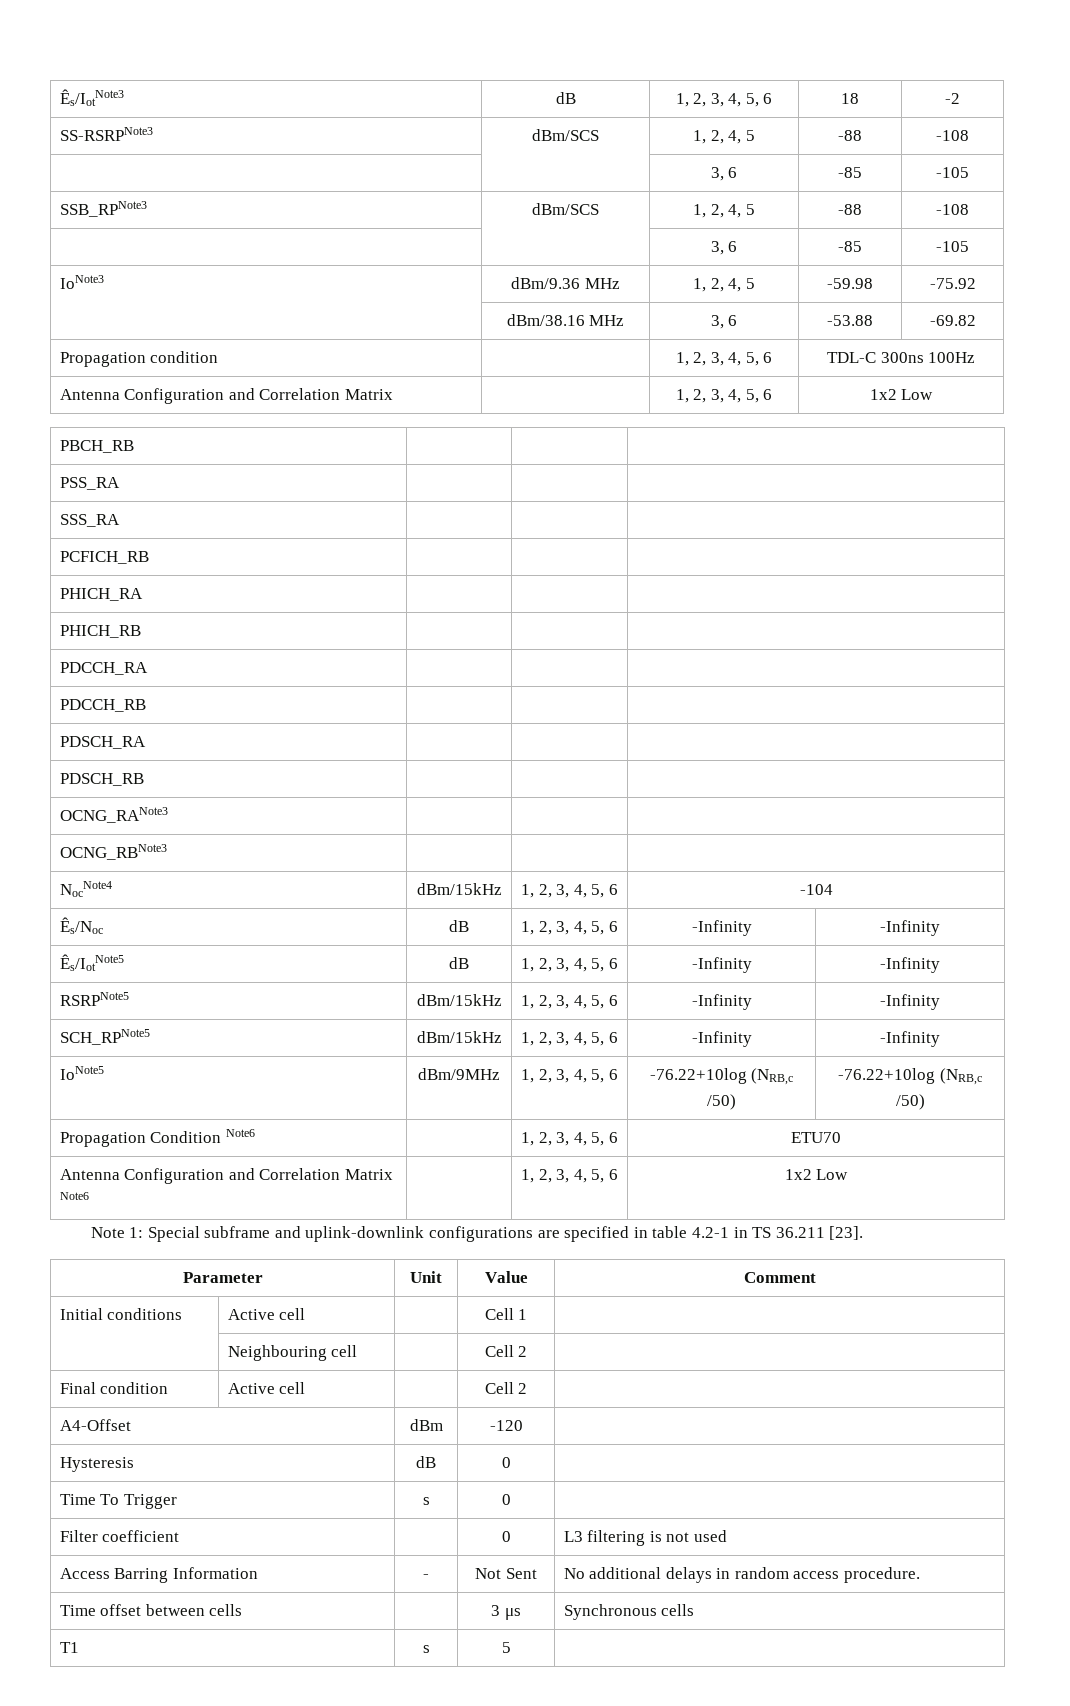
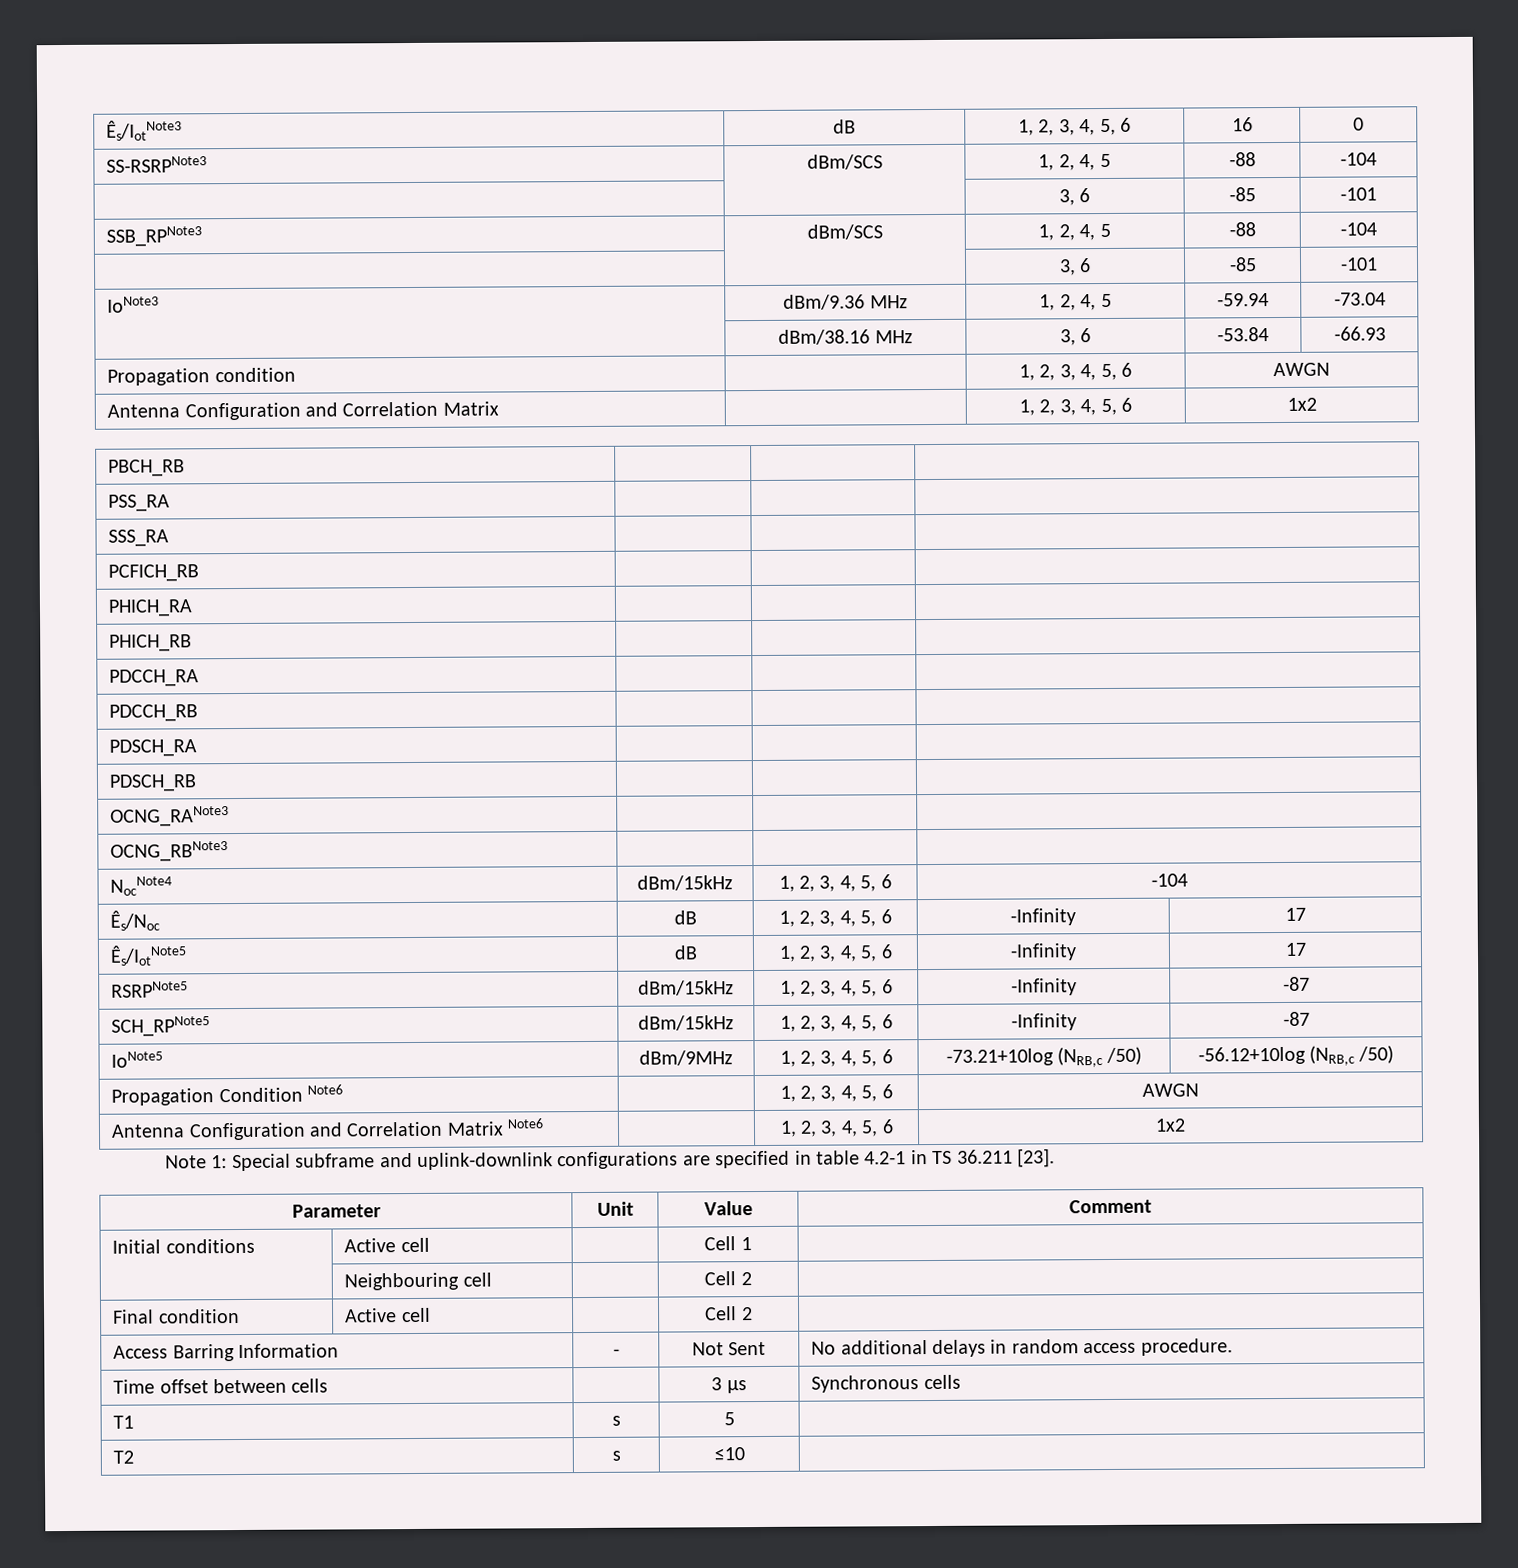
- Ês/IotNote3 | dB | 1, 2, 3, 4, 5, 6 | 18 | -2
+ Ês/IotNote3 | dB | 1, 2, 3, 4, 5, 6 | 16 | 0
- SS-RSRPNote3 | dBm/SCS | 1, 2, 4, 5 | -88 | -108
- | | 3, 6 | -85 | -105
+ SS-RSRPNote3 | dBm/SCS | 1, 2, 4, 5 | -88 | -104
+ | | 3, 6 | -85 | -101
- SSB_RPNote3 | dBm/SCS | 1, 2, 4, 5 | -88 | -108
- | | 3, 6 | -85 | -105
+ SSB_RPNote3 | dBm/SCS | 1, 2, 4, 5 | -88 | -104
+ | | 3, 6 | -85 | -101
- IoNote3 | dBm/9.36 MHz | 1, 2, 4, 5 | -59.98 | -75.92
+ IoNote3 | dBm/9.36 MHz | 1, 2, 4, 5 | -59.94 | -73.04
- | dBm/38.16 MHz | 3, 6 | -53.88 | -69.82
+ | dBm/38.16 MHz | 3, 6 | -53.84 | -66.93
- Propagation condition | | 1, 2, 3, 4, 5, 6 | TDL-C 300ns 100Hz
+ Propagation condition | | 1, 2, 3, 4, 5, 6 | AWGN
- Antenna Configuration and Correlation Matrix | | 1, 2, 3, 4, 5, 6 | 1x2 Low
+ Antenna Configuration and Correlation Matrix | | 1, 2, 3, 4, 5, 6 | 1x2
- Ês/Noc | dB | 1, 2, 3, 4, 5, 6 | -Infinity | -Infinity
+ Ês/Noc | dB | 1, 2, 3, 4, 5, 6 | -Infinity | 17
- Ês/IotNote5 | dB | 1, 2, 3, 4, 5, 6 | -Infinity | -Infinity
+ Ês/IotNote5 | dB | 1, 2, 3, 4, 5, 6 | -Infinity | 17
- RSRPNote5 | dBm/15kHz | 1, 2, 3, 4, 5, 6 | -Infinity | -Infinity
+ RSRPNote5 | dBm/15kHz | 1, 2, 3, 4, 5, 6 | -Infinity | -87
- SCH_RPNote5 | dBm/15kHz | 1, 2, 3, 4, 5, 6 | -Infinity | -Infinity
+ SCH_RPNote5 | dBm/15kHz | 1, 2, 3, 4, 5, 6 | -Infinity | -87
- IoNote5 | dBm/9MHz | 1, 2, 3, 4, 5, 6 | -76.22+10log (NRB,c /50) | -76.22+10log (NRB,c /50)
+ IoNote5 | dBm/9MHz | 1, 2, 3, 4, 5, 6 | -73.21+10log (NRB,c /50) | -56.12+10log (NRB,c /50)
- Propagation Condition Note6 | | 1, 2, 3, 4, 5, 6 | ETU70
+ Propagation Condition Note6 | | 1, 2, 3, 4, 5, 6 | AWGN
- Antenna Configuration and Correlation Matrix Note6 | | 1, 2, 3, 4, 5, 6 | 1x2 Low
+ Antenna Configuration and Correlation Matrix Note6 | | 1, 2, 3, 4, 5, 6 | 1x2
- A4-Offset | dBm | -120 |
- Hysteresis | dB | 0 |
- Time To Trigger | s | 0 |
- Filter coefficient | | 0 | L3 filtering is not used
+ T2 | s | ≤10 |

